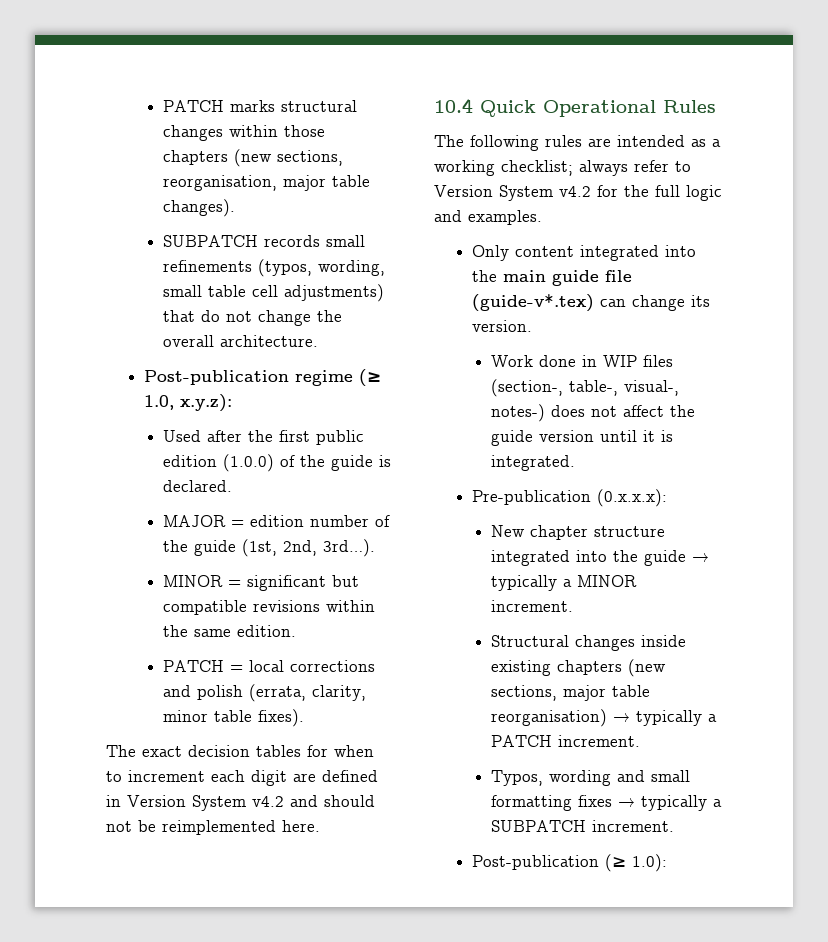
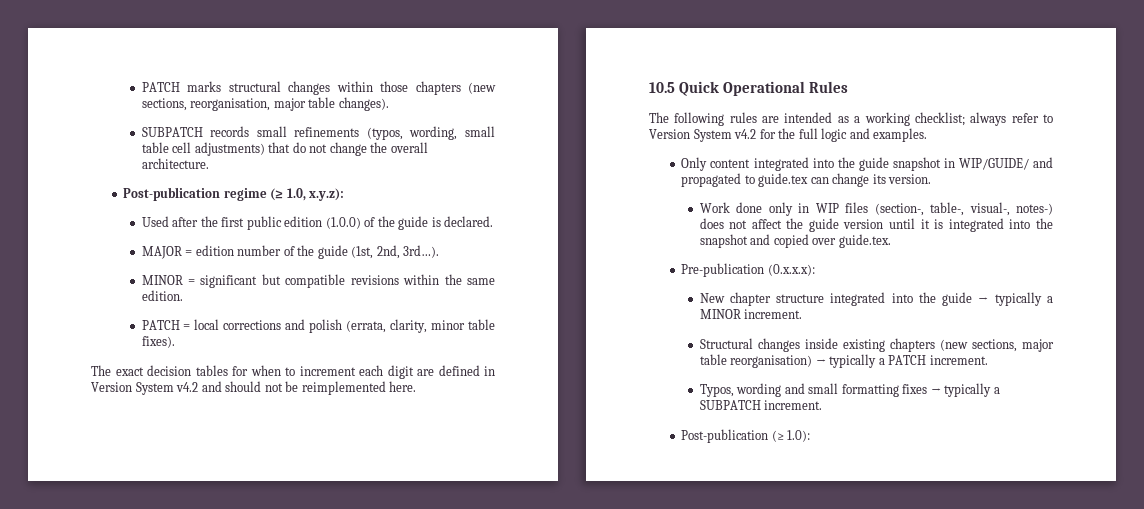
- 10.4 Quick Operational Rules
+ 10.5 Quick Operational Rules
- Only content integrated into the main guide file (guide-v*.tex) can change its version.
+ Only content integrated into the guide snapshot in WIP/GUIDE/ and propagated to guide.tex can change its version.
- Work done in WIP files (section-, table-, visual-, notes-) does not affect the guide version until it is integrated.
+ Work done only in WIP files (section-, table-, visual-, notes-) does not affect the guide version until it is integrated into the snapshot and copied over guide.tex.

